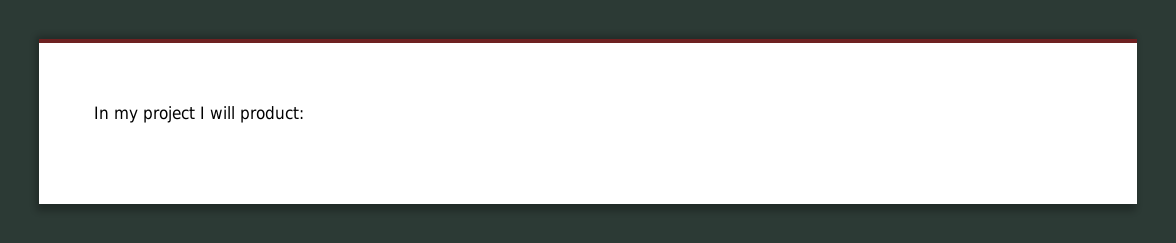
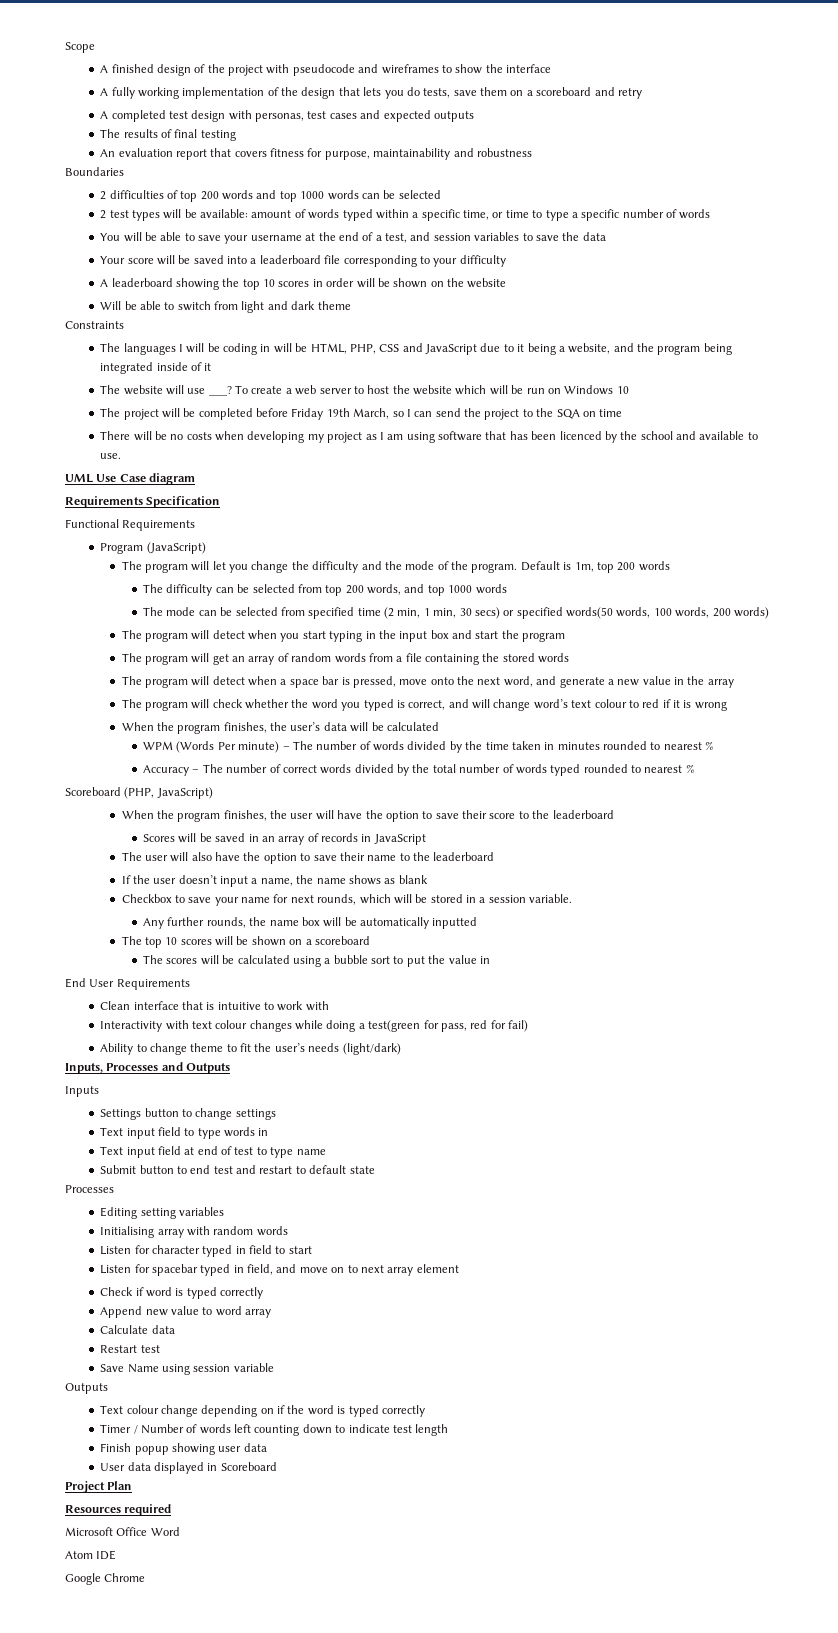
- In my project I will product:
+ Scope
+ A finished design of the project with pseudocode and wireframes to show the interface
+ A fully working implementation of the design that lets you do tests, save them on a scoreboard and retry
+ A completed test design with personas, test cases and expected outputs
+ The results of final testing
+ An evaluation report that covers fitness for purpose, maintainability and robustness
+ Boundaries
+ 2 difficulties of top 200 words and top 1000 words can be selected
+ 2 test types will be available: amount of words typed within a specific time, or time to type a specific number of words
+ You will be able to save your username at the end of a test, and session variables to save the data
+ Your score will be saved into a leaderboard file corresponding to your difficulty
+ A leaderboard showing the top 10 scores in order will be shown on the website
+ Will be able to switch from light and dark theme
+ Constraints
+ The languages I will be coding in will be HTML, PHP, CSS and JavaScript due to it being a website, and the program being integrated inside of it
+ The website will use ___? To create a web server to host the website which will be run on Windows 10
+ The project will be completed before Friday 19th March, so I can send the project to the SQA on time
+ There will be no costs when developing my project as I am using software that has been licenced by the school and available to use.
+ UML Use Case diagram
+ Requirements Specification
+ Functional Requirements
+ Program (JavaScript)
+ The program will let you change the difficulty and the mode of the program. Default is 1m, top 200 words
+ The difficulty can be selected from top 200 words, and top 1000 words
+ The mode can be selected from specified time (2 min, 1 min, 30 secs) or specified words(50 words, 100 words, 200 words)
+ The program will detect when you start typing in the input box and start the program
+ The program will get an array of random words from a file containing the stored words
+ The program will detect when a space bar is pressed, move onto the next word, and generate a new value in the array
+ The program will check whether the word you typed is correct, and will change word’s text colour to red if it is wrong
+ When the program finishes, the user’s data will be calculated
+ WPM (Words Per minute) – The number of words divided by the time taken in minutes rounded to nearest %
+ Accuracy – The number of correct words divided by the total number of words typed rounded to nearest %
+ Scoreboard (PHP, JavaScript)
+ When the program finishes, the user will have the option to save their score to the leaderboard
+ Scores will be saved in an array of records in JavaScript
+ The user will also have the option to save their name to the leaderboard
+ If the user doesn’t input a name, the name shows as blank
+ Checkbox to save your name for next rounds, which will be stored in a session variable.
+ Any further rounds, the name box will be automatically inputted
+ The top 10 scores will be shown on a scoreboard
+ The scores will be calculated using a bubble sort to put the value in
+ End User Requirements
+ Clean interface that is intuitive to work with
+ Interactivity with text colour changes while doing a test(green for pass, red for fail)
+ Ability to change theme to fit the user’s needs (light/dark)
+ Inputs, Processes and Outputs
+ Inputs
+ Settings button to change settings
+ Text input field to type words in
+ Text input field at end of test to type name
+ Submit button to end test and restart to default state
+ Processes
+ Editing setting variables
+ Initialising array with random words
+ Listen for character typed in field to start
+ Listen for spacebar typed in field, and move on to next array element
+ Check if word is typed correctly
+ Append new value to word array
+ Calculate data
+ Restart test
+ Save Name using session variable
+ Outputs
+ Text colour change depending on if the word is typed correctly
+ Timer / Number of words left counting down to indicate test length
+ Finish popup showing user data
+ User data displayed in Scoreboard
+ Project Plan
+ Resources required
+ Microsoft Office Word
+ Atom IDE
+ Google Chrome

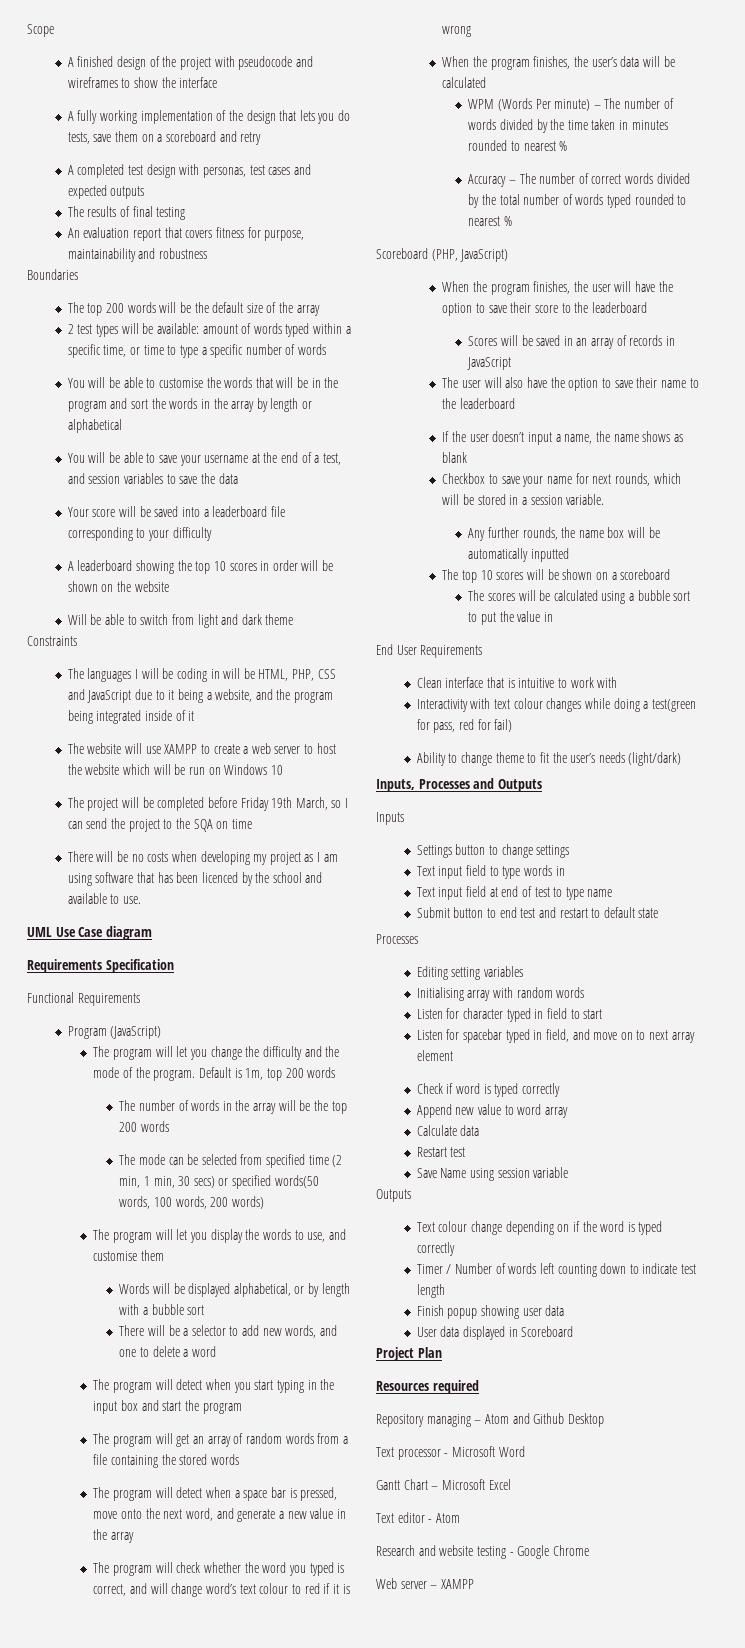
- 2 difficulties of top 200 words and top 1000 words can be selected
+ The top 200 words will be the default size of the array
+ You will be able to customise the words that will be in the program and sort the words in the array by length or alphabetical
- The website will use ___? To create a web server to host the website which will be run on Windows 10
+ The website will use XAMPP to create a web server to host the website which will be run on Windows 10
- The difficulty can be selected from top 200 words, and top 1000 words
+ The number of words in the array will be the top 200 words
+ The program will let you display the words to use, and customise them
+ Words will be displayed alphabetical, or by length with a bubble sort
+ There will be a selector to add new words, and one to delete a word
- Microsoft Office Word
- Atom IDE
- Google Chrome
+ Repository managing – Atom and Github Desktop
+ Text processor - Microsoft Word
+ Gantt Chart – Microsoft Excel
+ Text editor - Atom
+ Research and website testing - Google Chrome
+ Web server – XAMPP

